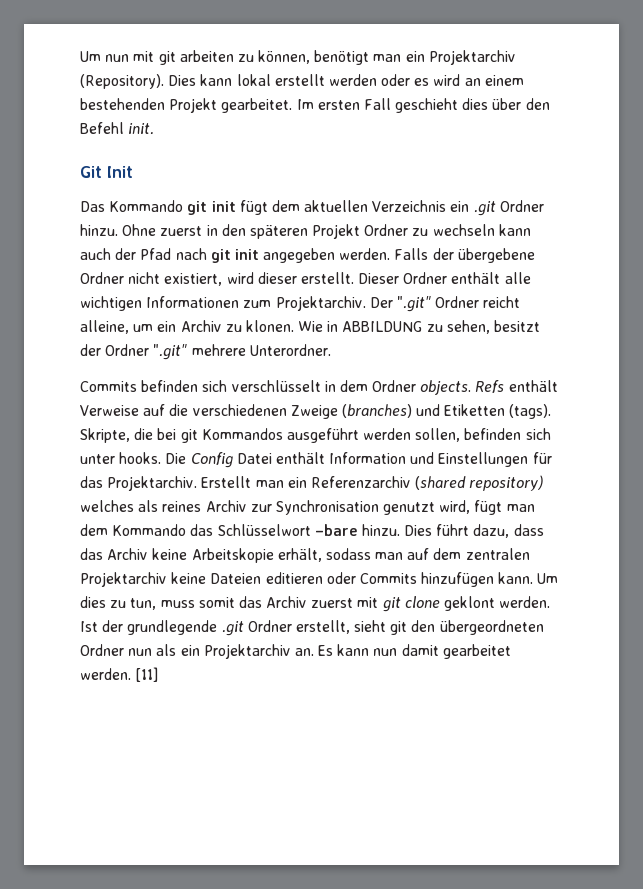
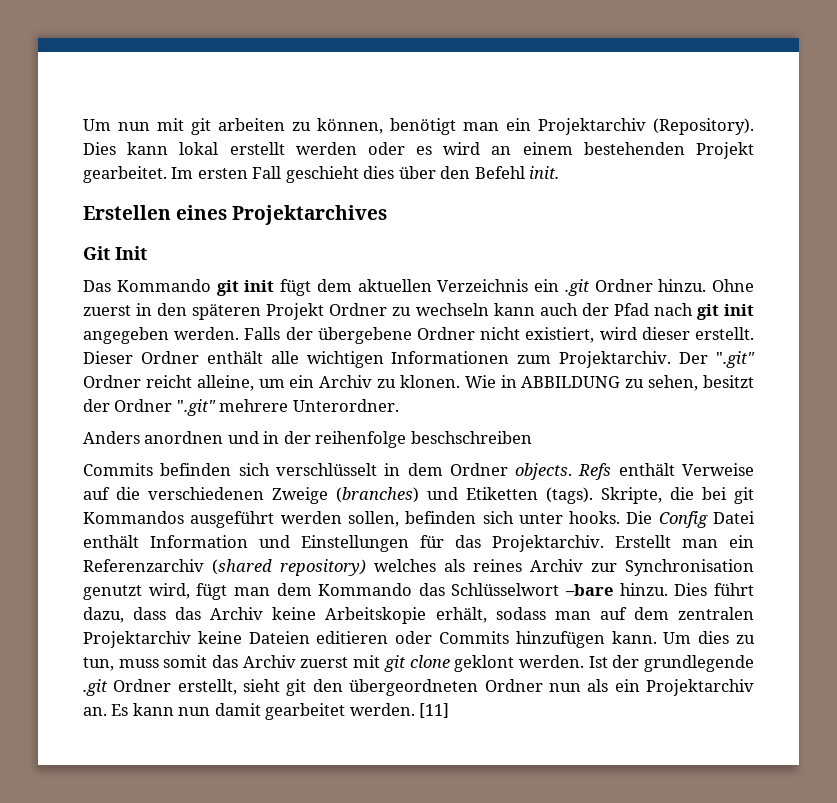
+ Erstellen eines Projektarchives
+ Anders anordnen und in der reihenfolge beschschreiben

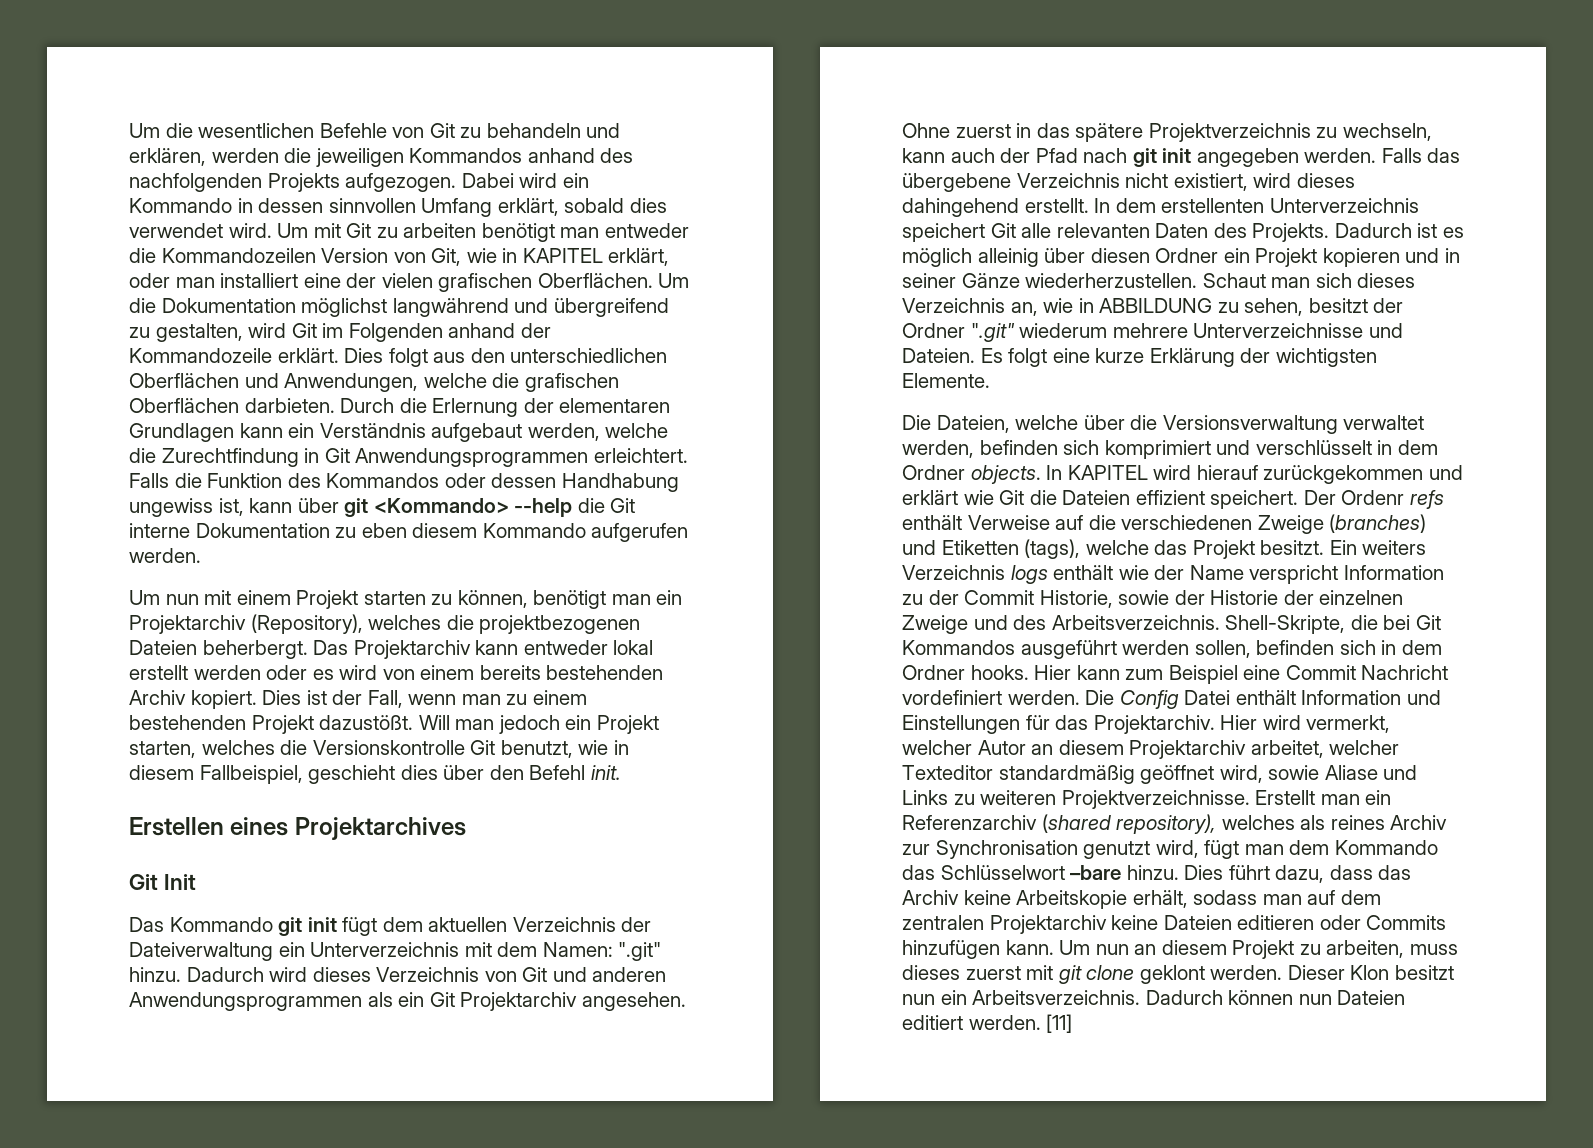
- Um nun mit git arbeiten zu können, benötigt man ein Projektarchiv (Repository). Dies kann lokal erstellt werden oder es wird an einem bestehenden Projekt gearbeitet. Im ersten Fall geschieht dies über den Befehl init.
+ Um die wesentlichen Befehle von Git zu behandeln und erklären, werden die jeweiligen Kommandos anhand des nachfolgenden Projekts aufgezogen. Dabei wird ein Kommando in dessen sinnvollen Umfang erklärt, sobald dies verwendet wird. Um mit Git zu arbeiten benötigt man entweder die Kommandozeilen Version von Git, wie in KAPITEL erklärt, oder man installiert eine der vielen grafischen Oberflächen. Um die Dokumentation möglichst langwährend und übergreifend zu gestalten, wird Git im Folgenden anhand der Kommandozeile erklärt. Dies folgt aus den unterschiedlichen Oberflächen und Anwendungen, welche die grafischen Oberflächen darbieten. Durch die Erlernung der elementaren Grundlagen kann ein Verständnis aufgebaut werden, welche die Zurechtfindung in Git Anwendungsprogrammen erleichtert. Falls die Funktion des Kommandos oder dessen Handhabung ungewiss ist, kann über git <Kommando> --help die Git interne Dokumentation zu eben diesem Kommando aufgerufen werden.
+ Um nun mit einem Projekt starten zu können, benötigt man ein Projektarchiv (Repository), welches die projektbezogenen Dateien beherbergt. Das Projektarchiv kann entweder lokal erstellt werden oder es wird von einem bereits bestehenden Archiv kopiert. Dies ist der Fall, wenn man zu einem bestehenden Projekt dazustößt. Will man jedoch ein Projekt starten, welches die Versionskontrolle Git benutzt, wie in diesem Fallbeispiel, geschieht dies über den Befehl init.
- Das Kommando git init fügt dem aktuellen Verzeichnis ein .git Ordner hinzu. Ohne zuerst in den späteren Projekt Ordner zu wechseln kann auch der Pfad nach git init angegeben werden.
+ Das Kommando git init fügt dem aktuellen Verzeichnis der Dateiverwaltung ein Unterverzeichnis mit dem Namen: ".git" hinzu. Dadurch wird dieses Verzeichnis von Git und anderen Anwendungsprogrammen als ein Git Projektarchiv angesehen. Ohne zuerst in das spätere Projektverzeichnis zu wechseln, kann auch der Pfad nach git init angegeben werden.
- Falls der übergebene Ordner nicht existiert, wird dieser erstellt. Dieser Ordner enthält alle wichtigen Informationen zum Projektarchiv. Der ".git" Ordner reicht alleine, um ein Archiv zu klonen. Wie in ABBILDUNG zu sehen, besitzt der Ordner ".git" mehrere Unterordner.
- Anders anordnen und in der reihenfolge beschschreiben
- Commits befinden sich verschlüsselt in dem Ordner objects.
+ Falls das übergebene Verzeichnis nicht existiert, wird dieses dahingehend erstellt. In dem erstellenten Unterverzeichnis speichert Git alle relevanten Daten des Projekts. Dadurch ist es möglich alleinig über diesen Ordner ein Projekt kopieren und in seiner Gänze wiederherzustellen. Schaut man sich dieses Verzeichnis an, wie in ABBILDUNG zu sehen, besitzt der Ordner ".git" wiederum mehrere Unterverzeichnisse und Dateien. Es folgt eine kurze Erklärung der wichtigsten Elemente.
+ Die Dateien, welche über die Versionsverwaltung verwaltet werden, befinden sich komprimiert und verschlüsselt in dem Ordner objects.
- Refs enthält Verweise auf die verschiedenen Zweige (branches) und Etiketten (tags). Skripte, die bei git Kommandos ausgeführt werden sollen, befinden sich unter hooks.
+ In KAPITEL wird hierauf zurückgekommen und erklärt wie Git die Dateien effizient speichert. Der Ordenr refs enthält Verweise auf die verschiedenen Zweige (branches) und Etiketten (tags), welche das Projekt besitzt. Ein weiters Verzeichnis logs enthält wie der Name verspricht Information zu der Commit Historie, sowie der Historie der einzelnen Zweige und des Arbeitsverzeichnis. Shell-Skripte, die bei Git Kommandos ausgeführt werden sollen, befinden sich in dem Ordner hooks. Hier kann zum Beispiel eine Commit Nachricht vordefiniert werden.
+ Hier wird vermerkt, welcher Autor an diesem Projektarchiv arbeitet, welcher Texteditor standardmäßig geöffnet wird, sowie Aliase und Links zu weiteren Projektverzeichnisse.
- Erstellt man ein Referenzarchiv (shared repository) welches als reines Archiv zur Synchronisation genutzt wird, fügt man dem Kommando das Schlüsselwort –bare hinzu.
+ Erstellt man ein Referenzarchiv (shared repository), welches als reines Archiv zur Synchronisation genutzt wird, fügt man dem Kommando das Schlüsselwort –bare hinzu.
- Um dies zu tun, muss somit das Archiv zuerst mit git clone geklont werden.
+ Um nun an diesem Projekt zu arbeiten, muss dieses zuerst mit git clone geklont werden.
- Ist der grundlegende .git Ordner erstellt, sieht git den übergeordneten Ordner nun als ein Projektarchiv an. Es kann nun damit gearbeitet werden.
+ Dieser Klon besitzt nun ein Arbeitsverzeichnis. Dadurch können nun Dateien editiert werden.

